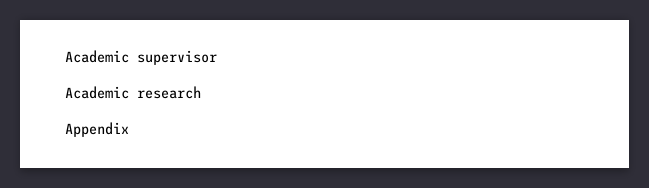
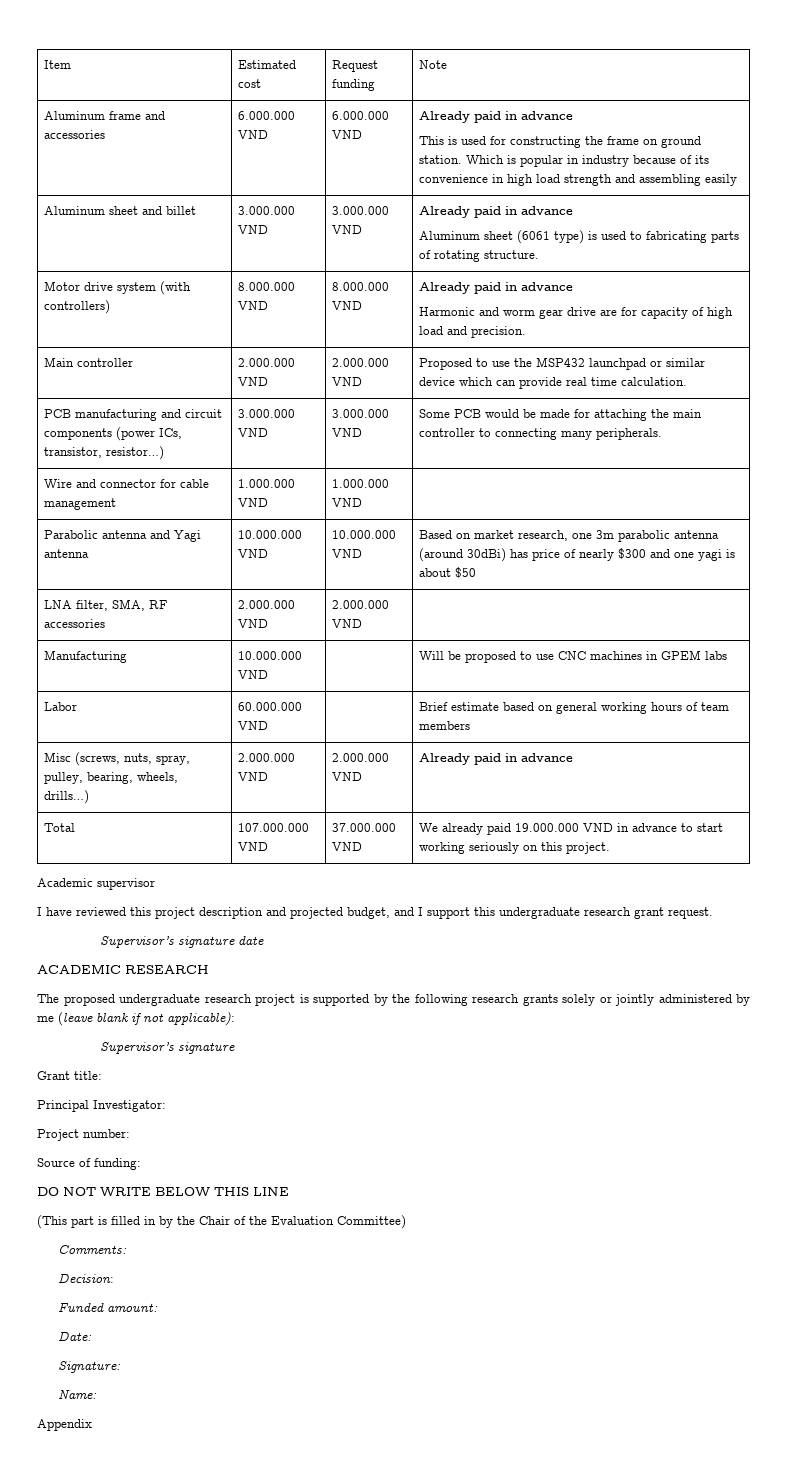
+ Item | Estimated cost | Request funding | Note
+ Aluminum frame and accessories | 6.000.000 VND | 6.000.000 VND | Already paid in advance
+ This is used for constructing the frame on ground station. Which is popular in industry because of its convenience in high load strength and assembling easily
+ Aluminum sheet and billet | 3.000.000 VND | 3.000.000 VND | Already paid in advance
+ Aluminum sheet (6061 type) is used to fabricating parts of rotating structure.
+ Motor drive system (with controllers) | 8.000.000 VND | 8.000.000 VND | Already paid in advance
+ Harmonic and worm gear drive are for capacity of high load and precision.
+ Main controller | 2.000.000 VND | 2.000.000 VND | Proposed to use the MSP432 launchpad or similar device which can provide real time calculation.
+ PCB manufacturing and circuit components (power ICs, transistor, resistor…) | 3.000.000 VND | 3.000.000 VND | Some PCB would be made for attaching the main controller to connecting many peripherals.
+ Wire and connector for cable management | 1.000.000 VND | 1.000.000 VND |
+ Parabolic antenna and Yagi antenna | 10.000.000 VND | 10.000.000 VND | Based on market research, one 3m parabolic antenna (around 30dBi) has price of nearly $300 and one yagi is about $50
+ LNA filter, SMA, RF accessories | 2.000.000 VND | 2.000.000 VND |
+ Manufacturing | 10.000.000 VND | | Will be proposed to use CNC machines in GPEM labs
+ Labor | 60.000.000 VND | | Brief estimate based on general working hours of team members
+ Misc (screws, nuts, spray, pulley, bearing, wheels, drills…) | 2.000.000 VND | 2.000.000 VND | Already paid in advance
+ Total | 107.000.000 VND | 37.000.000 VND | We already paid 19.000.000 VND in advance to start working seriously on this project.
  Academic supervisor
- Academic research
+ I have reviewed this project description and projected budget, and I support this undergraduate research grant request.
+ Supervisor’s signature date
+ ACADEMIC RESEARCH
+ The proposed undergraduate research project is supported by the following research grants solely or jointly administered by me (leave blank if not applicable):
+ Supervisor’s signature
+ Grant title:
+ Principal Investigator:
+ Project number:
+ Source of funding:
+ DO NOT WRITE BELOW THIS LINE
+ (This part is filled in by the Chair of the Evaluation Committee)
+ Comments:
+ Decision:
+ Funded amount:
+ Date:
+ Signature:
+ Name:

